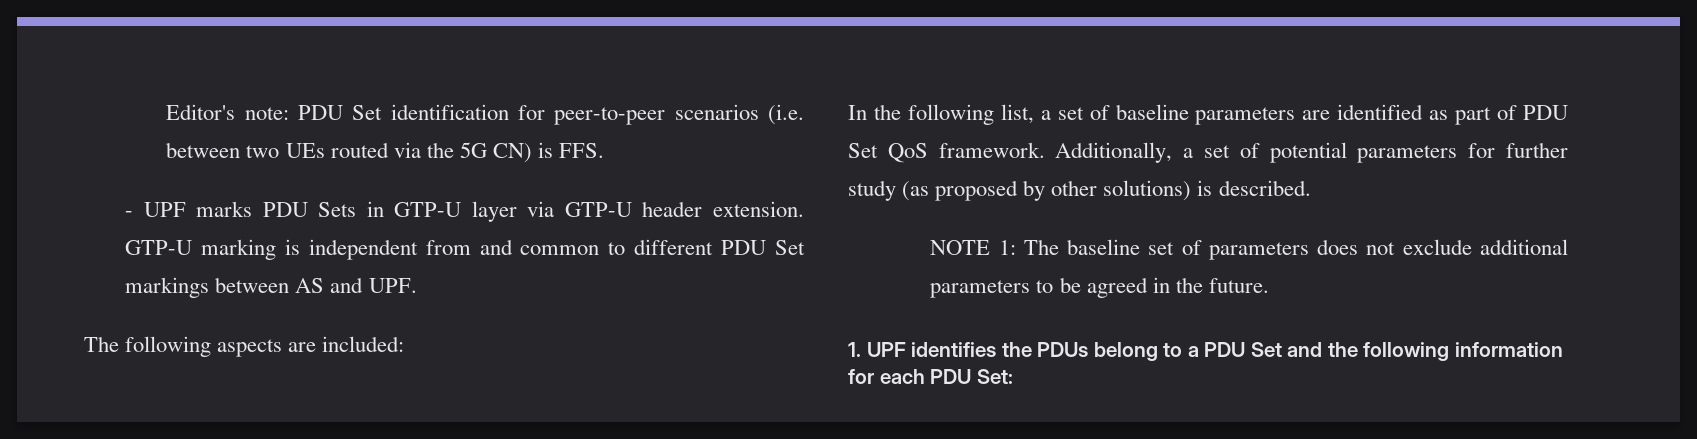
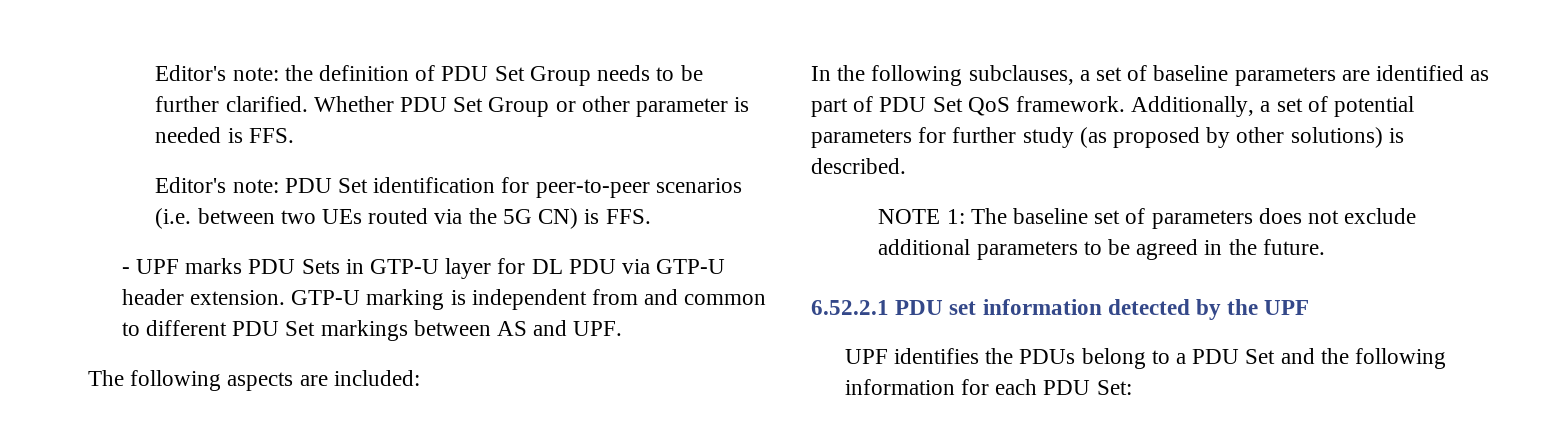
+ Editor's note: the definition of PDU Set Group needs to be further clarified. Whether PDU Set Group or other parameter is needed is FFS.
- - UPF marks PDU Sets in GTP-U layer via GTP-U header extension.
+ - UPF marks PDU Sets in GTP-U layer for DL PDU via GTP-U header extension.
- In the following list, a set of baseline parameters are identified as part of PDU Set QoS framework.
+ In the following subclauses, a set of baseline parameters are identified as part of PDU Set QoS framework.
- 1. UPF identifies the PDUs belong to a PDU Set and the following information for each PDU Set:
+ 6.52.2.1 PDU set information detected by the UPF
+ UPF identifies the PDUs belong to a PDU Set and the following information for each PDU Set:

